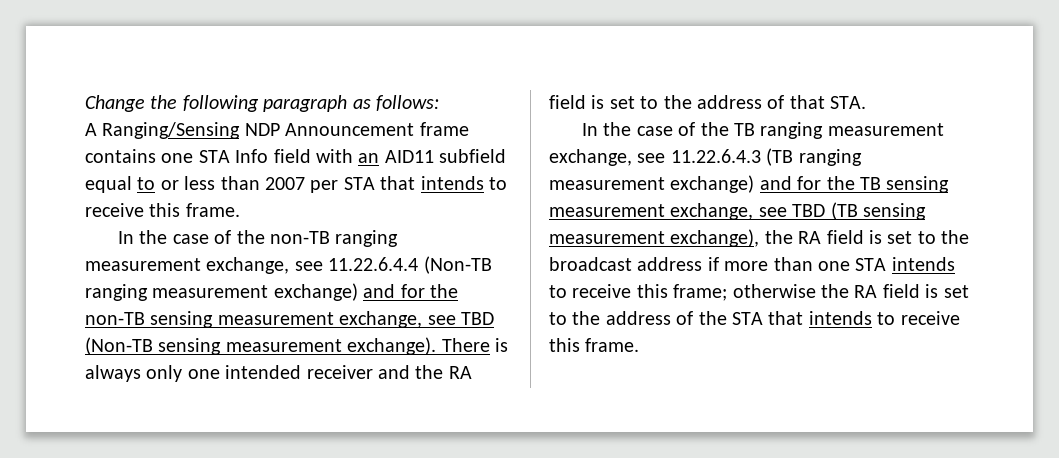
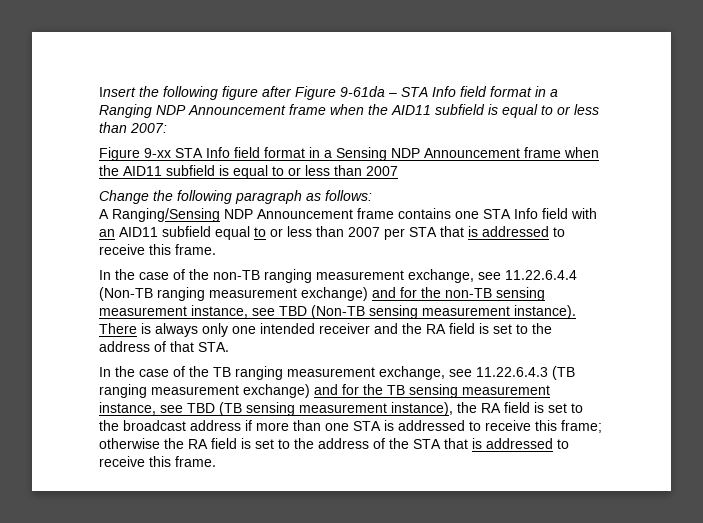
+ Insert the following figure after Figure 9-61da – STA Info field format in a Ranging NDP Announcement frame when the AID11 subfield is equal to or less than 2007:
+ Figure 9-xx STA Info field format in a Sensing NDP Announcement frame when the AID11 subfield is equal to or less than 2007
- A Ranging/Sensing NDP Announcement frame contains one STA Info field with an AID11 subfield equal to or less than 2007 per STA that intends to receive this frame.
+ A Ranging/Sensing NDP Announcement frame contains one STA Info field with an AID11 subfield equal to or less than 2007 per STA that is addressed to receive this frame.
- In the case of the non-TB ranging measurement exchange, see 11.22.6.4.4 (Non-TB ranging measurement exchange) and for the non-TB sensing measurement exchange, see TBD (Non-TB sensing measurement exchange).
+ In the case of the non-TB ranging measurement exchange, see 11.22.6.4.4 (Non-TB ranging measurement exchange) and for the non-TB sensing measurement instance, see TBD (Non-TB sensing measurement instance).
- In the case of the TB ranging measurement exchange, see 11.22.6.4.3 (TB ranging measurement exchange) and for the TB sensing measurement exchange, see TBD (TB sensing measurement exchange), the RA field is set to the broadcast address if more than one STA intends to receive this frame;
+ In the case of the TB ranging measurement exchange, see 11.22.6.4.3 (TB ranging measurement exchange) and for the TB sensing measurement instance, see TBD (TB sensing measurement instance), the RA field is set to the broadcast address if more than one STA is addressed to receive this frame;
- otherwise the RA field is set to the address of the STA that intends to receive this frame.
+ otherwise the RA field is set to the address of the STA that is addressed to receive this frame.

